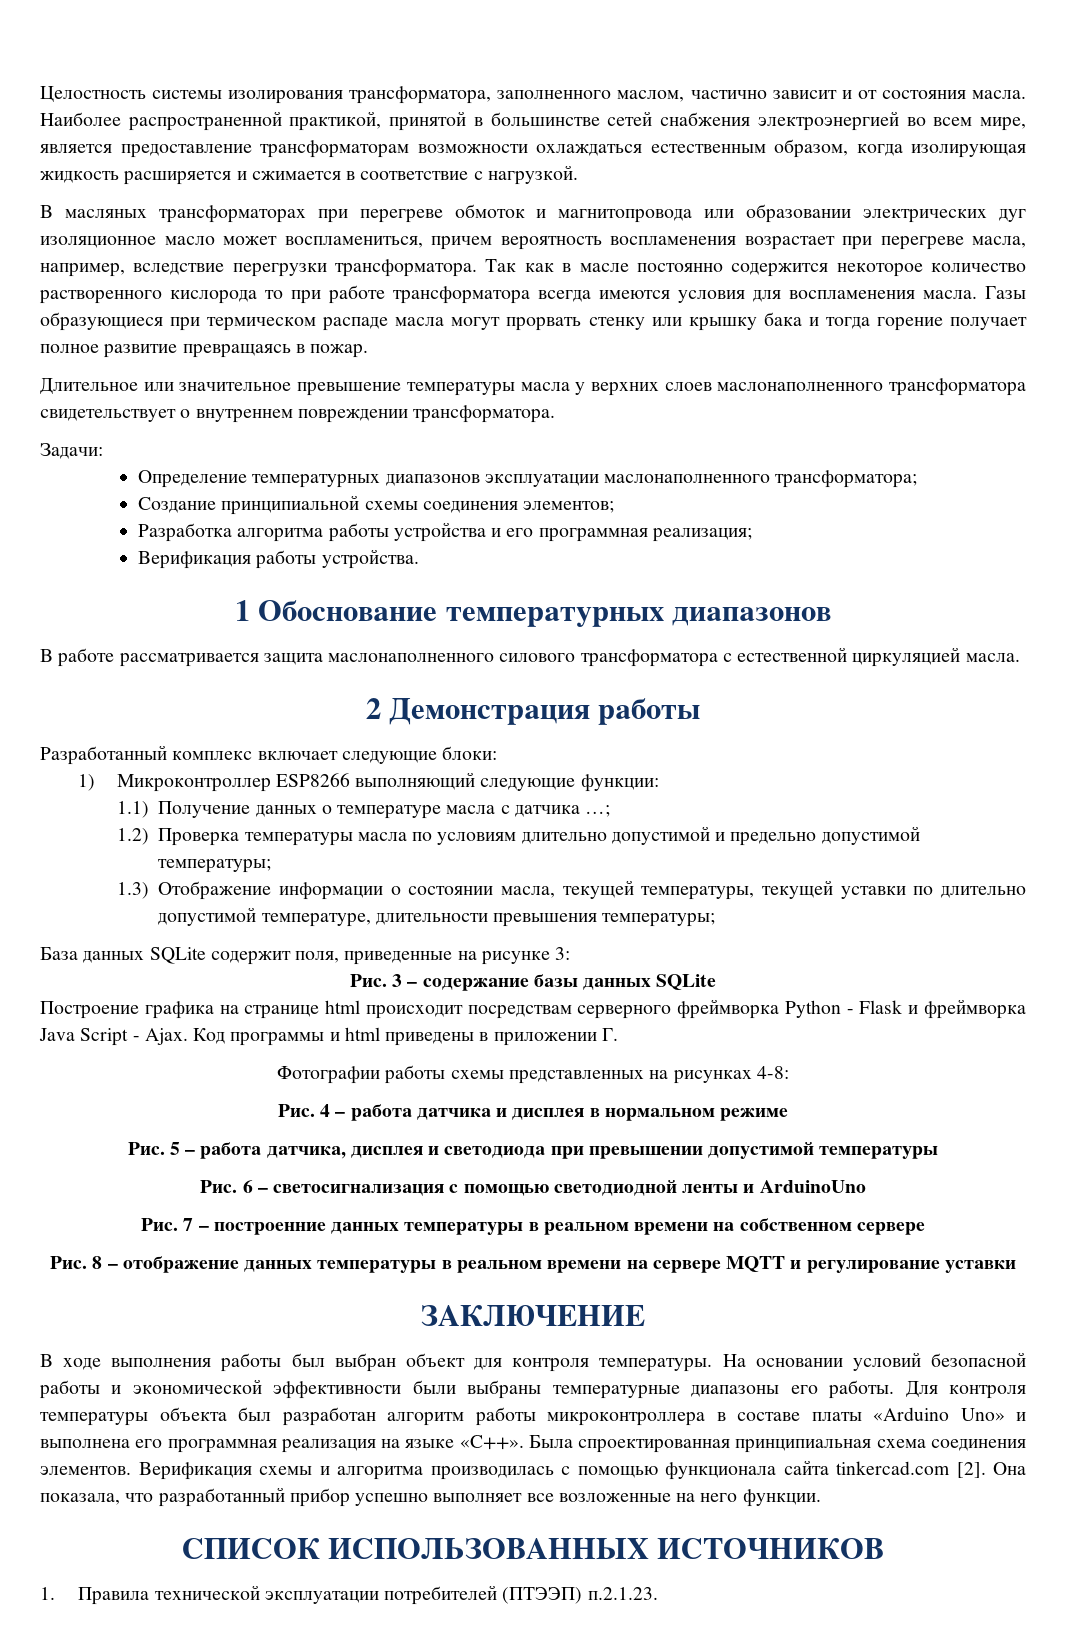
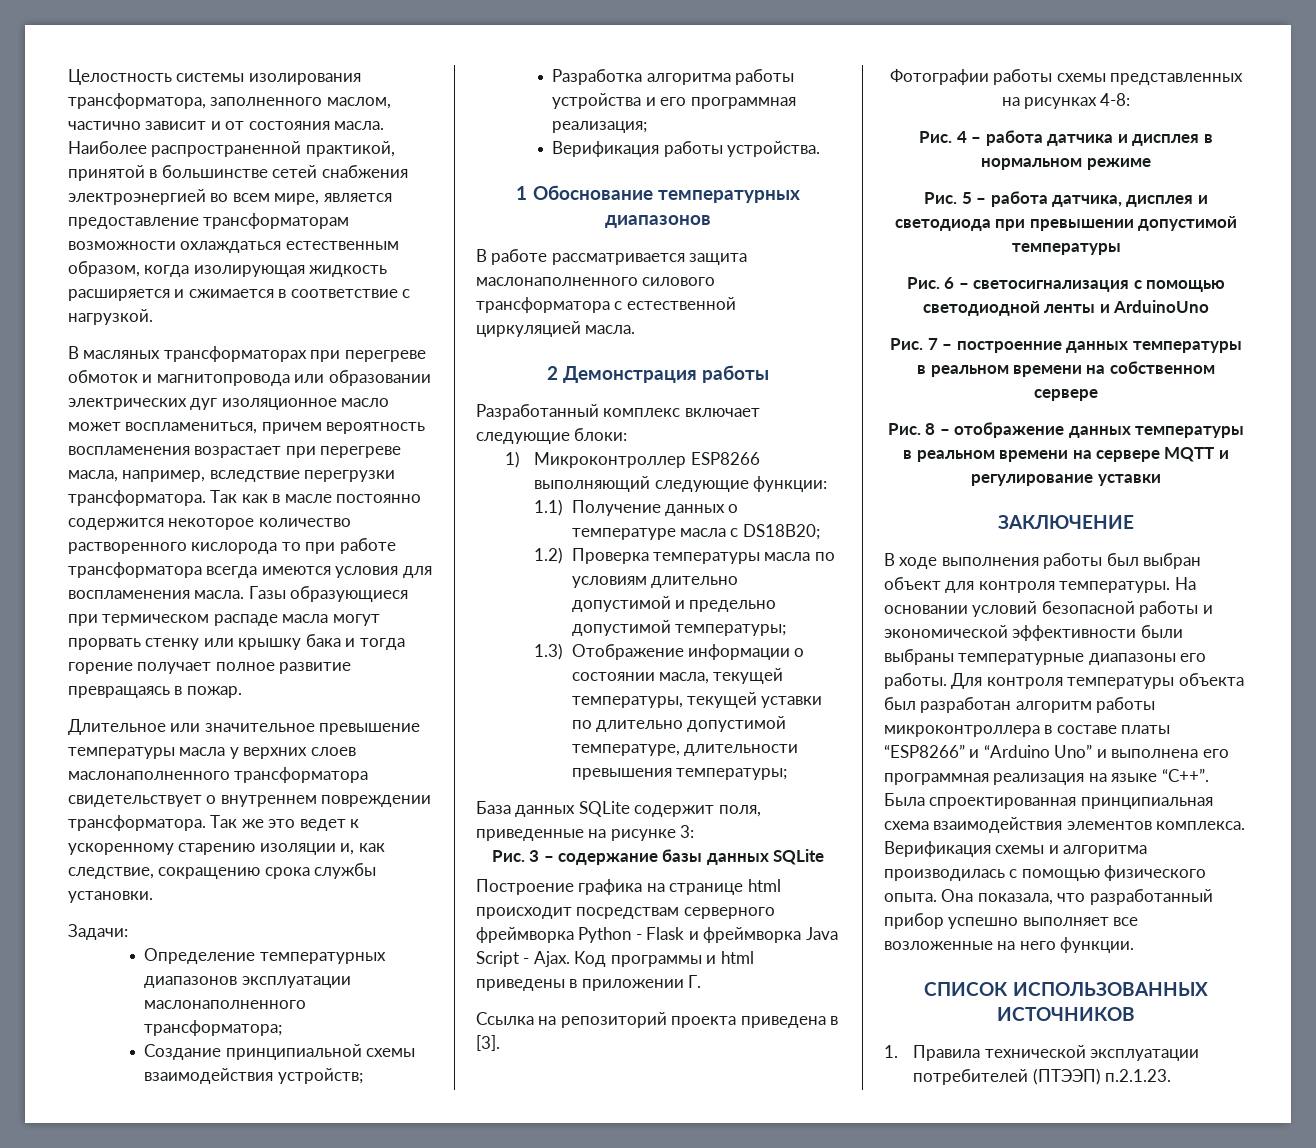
+ Так же это ведет к ускоренному старению изоляции и, как следствие, сокращению срока службы установки.
- Создание принципиальной схемы соединения элементов;
+ Создание принципиальной схемы взаимодействия устройств;
- 1.1) Получение данных о температуре масла с датчика …;
+ 1.1) Получение данных о температуре масла с DS18B20;
+ Ссылка на репозиторий проекта приведена в [3].
- Для контроля температуры объекта был разработан алгоритм работы микроконтроллера в составе платы «Arduino Uno» и выполнена его программная реализация на языке «C++».
+ Для контроля температуры объекта был разработан алгоритм работы микроконтроллера в составе платы “ESP8266” и “Arduino Uno” и выполнена его программная реализация на языке “C++”.
- Была спроектированная принципиальная схема соединения элементов.
+ Была спроектированная принципиальная схема взаимодействия элементов комплекса.
- Верификация схемы и алгоритма производилась с помощью функционала сайта tinkercad.com [2].
+ Верификация схемы и алгоритма производилась с помощью физического опыта.

